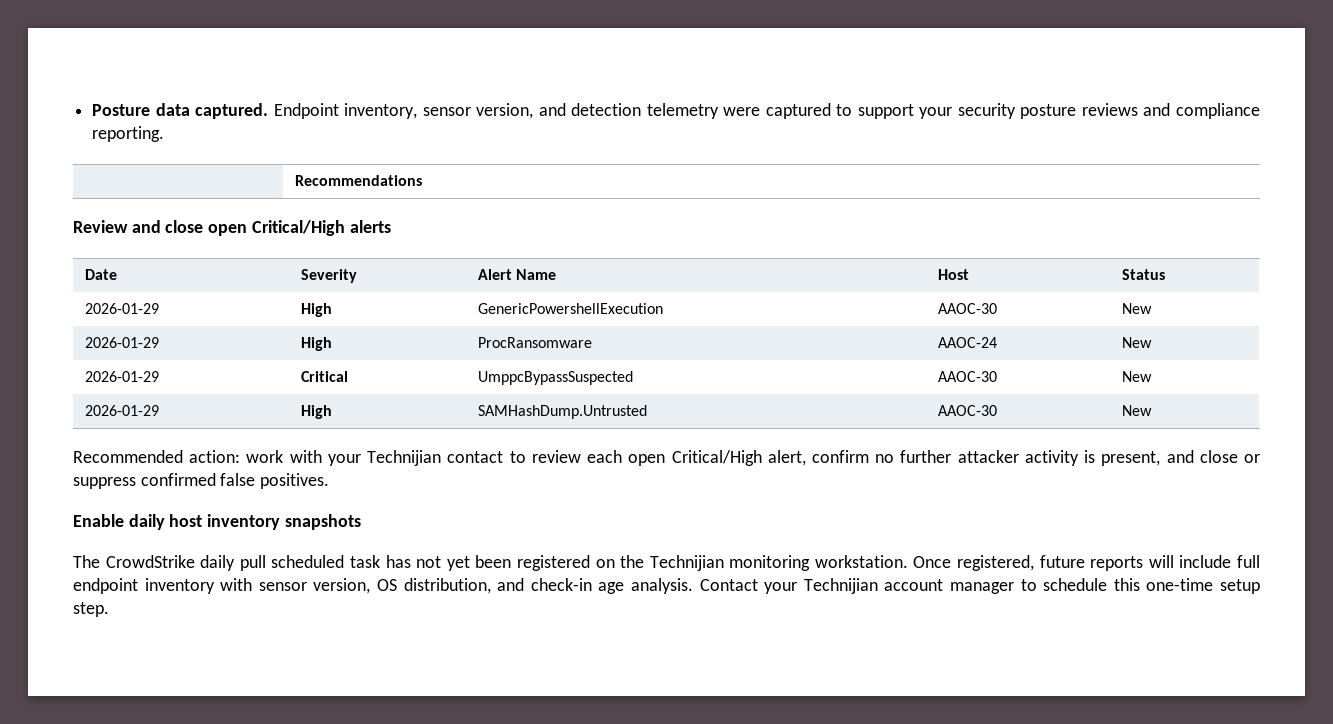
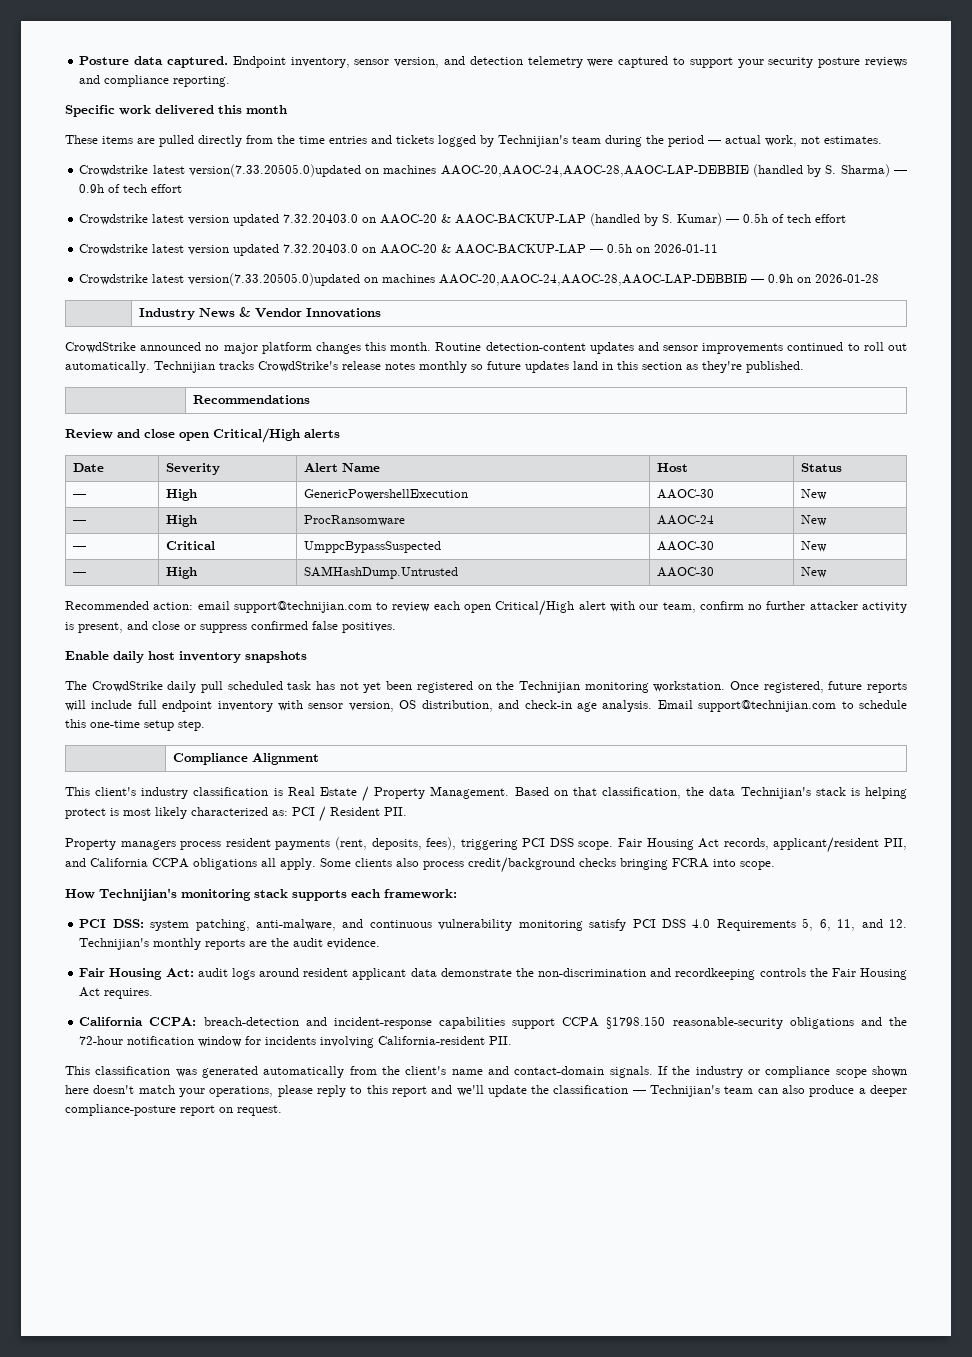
+ Specific work delivered this month
+ These items are pulled directly from the time entries and tickets logged by Technijian's team during the period — actual work, not estimates.
+ Crowdstrike latest version(7.33.20505.0)updated on machines AAOC-20,AAOC-24,AAOC-28,AAOC-LAP-DEBBIE (handled by S. Sharma) — 0.9h of tech effort
+ Crowdstrike latest version updated 7.32.20403.0 on AAOC-20 & AAOC-BACKUP-LAP (handled by S. Kumar) — 0.5h of tech effort
+ Crowdstrike latest version updated 7.32.20403.0 on AAOC-20 & AAOC-BACKUP-LAP — 0.5h on 2026-01-11
+ Crowdstrike latest version(7.33.20505.0)updated on machines AAOC-20,AAOC-24,AAOC-28,AAOC-LAP-DEBBIE — 0.9h on 2026-01-28
+ | Industry News & Vendor Innovations
+ CrowdStrike announced no major platform changes this month. Routine detection-content updates and sensor improvements continued to roll out automatically. Technijian tracks CrowdStrike's release notes monthly so future updates land in this section as they're published.
- 2026-01-29 | High | GenericPowershellExecution | AAOC-30 | New
+ — | High | GenericPowershellExecution | AAOC-30 | New
- 2026-01-29 | High | ProcRansomware | AAOC-24 | New
+ — | High | ProcRansomware | AAOC-24 | New
- 2026-01-29 | Critical | UmppcBypassSuspected | AAOC-30 | New
+ — | Critical | UmppcBypassSuspected | AAOC-30 | New
- 2026-01-29 | High | SAMHashDump.Untrusted | AAOC-30 | New
+ — | High | SAMHashDump.Untrusted | AAOC-30 | New
- Recommended action: work with your Technijian contact to review each open Critical/High alert, confirm no further attacker activity is present, and close or suppress confirmed false positives.
+ Recommended action: email support@technijian.com to review each open Critical/High alert with our team, confirm no further attacker activity is present, and close or suppress confirmed false positives.
- Contact your Technijian account manager to schedule this one-time setup step.
+ Email support@technijian.com to schedule this one-time setup step.
+ | Compliance Alignment
+ This client's industry classification is Real Estate / Property Management. Based on that classification, the data Technijian's stack is helping protect is most likely characterized as: PCI / Resident PII.
+ Property managers process resident payments (rent, deposits, fees), triggering PCI DSS scope. Fair Housing Act records, applicant/resident PII, and California CCPA obligations all apply. Some clients also process credit/background checks bringing FCRA into scope.
+ How Technijian's monitoring stack supports each framework:
+ PCI DSS: system patching, anti-malware, and continuous vulnerability monitoring satisfy PCI DSS 4.0 Requirements 5, 6, 11, and 12. Technijian's monthly reports are the audit evidence.
+ Fair Housing Act: audit logs around resident applicant data demonstrate the non-discrimination and recordkeeping controls the Fair Housing Act requires.
+ California CCPA: breach-detection and incident-response capabilities support CCPA §1798.150 reasonable-security obligations and the 72-hour notification window for incidents involving California-resident PII.
+ This classification was generated automatically from the client's name and contact-domain signals. If the industry or compliance scope shown here doesn't match your operations, please reply to this report and we'll update the classification — Technijian's team can also produce a deeper compliance-posture report on request.

